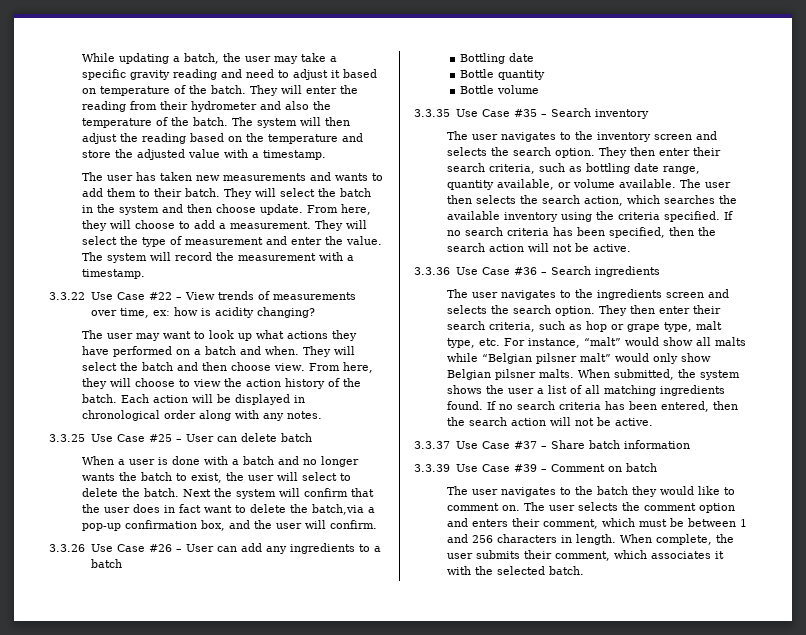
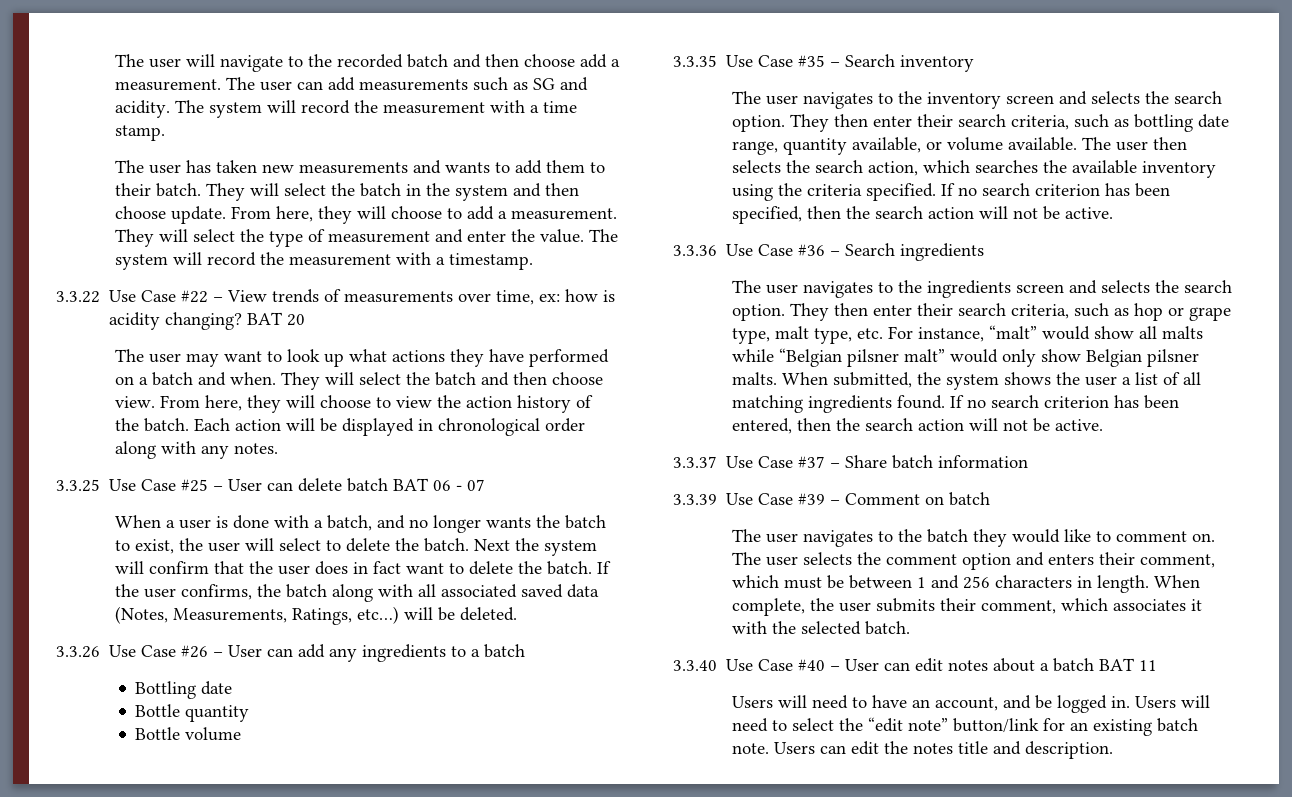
- While updating a batch, the user may take a specific gravity reading and need to adjust it based on temperature of the batch. They will enter the reading from their hydrometer and also the temperature of the batch. The system will then adjust the reading based on the temperature and store the adjusted value with a timestamp.
+ The user will navigate to the recorded batch and then choose add a measurement. The user can add measurements such as SG and acidity. The system will record the measurement with a time stamp.
+ BAT 20
- 3.3.25 Use Case #25 – User can delete batch
+ 3.3.25 Use Case #25 – User can delete batch BAT 06 - 07
- When a user is done with a batch and no longer wants the batch to exist, the user will select to delete the batch.
+ When a user is done with a batch, and no longer wants the batch to exist, the user will select to delete the batch.
- Next the system will confirm that the user does in fact want to delete the batch,via a pop-up confirmation box, and the user will confirm.
+ Next the system will confirm that the user does in fact want to delete the batch. If the user confirms, the batch along with all associated saved data (Notes, Measurements, Ratings, etc…) will be deleted.
- If no search criteria has been specified, then the search action will not be active.
+ If no search criterion has been specified, then the search action will not be active.
- If no search criteria has been entered, then the search action will not be active.
+ If no search criterion has been entered, then the search action will not be active.
+ 3.3.40 Use Case #40 – User can edit notes about a batch BAT 11
+ Users will need to have an account, and be logged in. Users will need to select the “edit note” button/link for an existing batch note. Users can edit the notes title and description.

